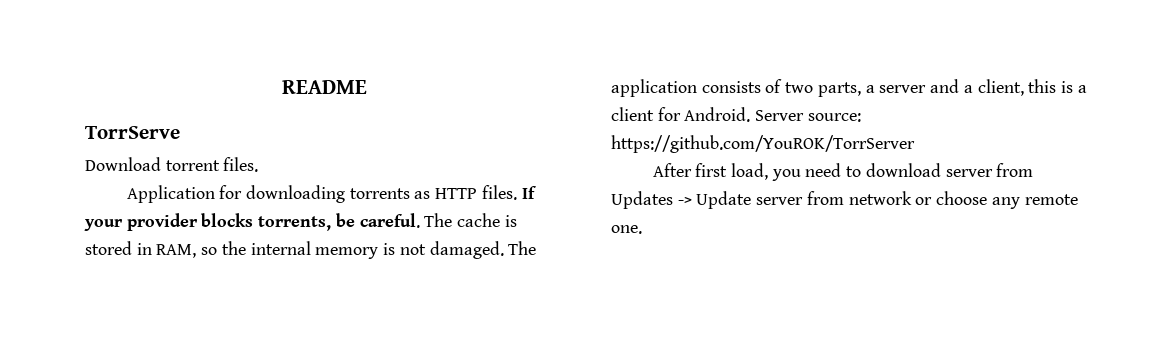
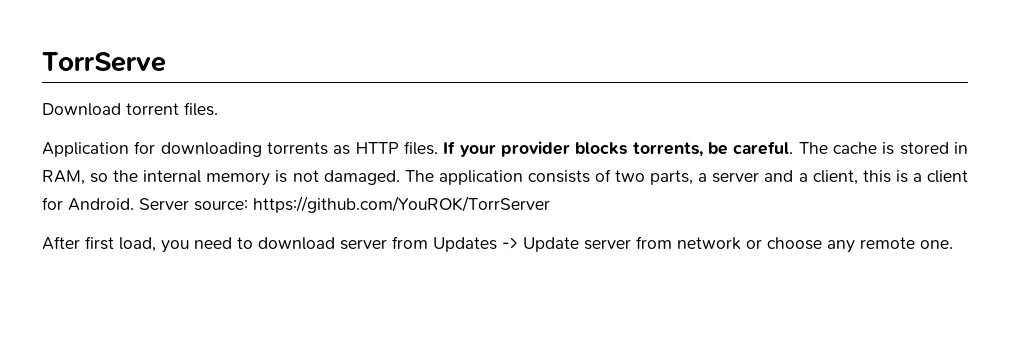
- README

